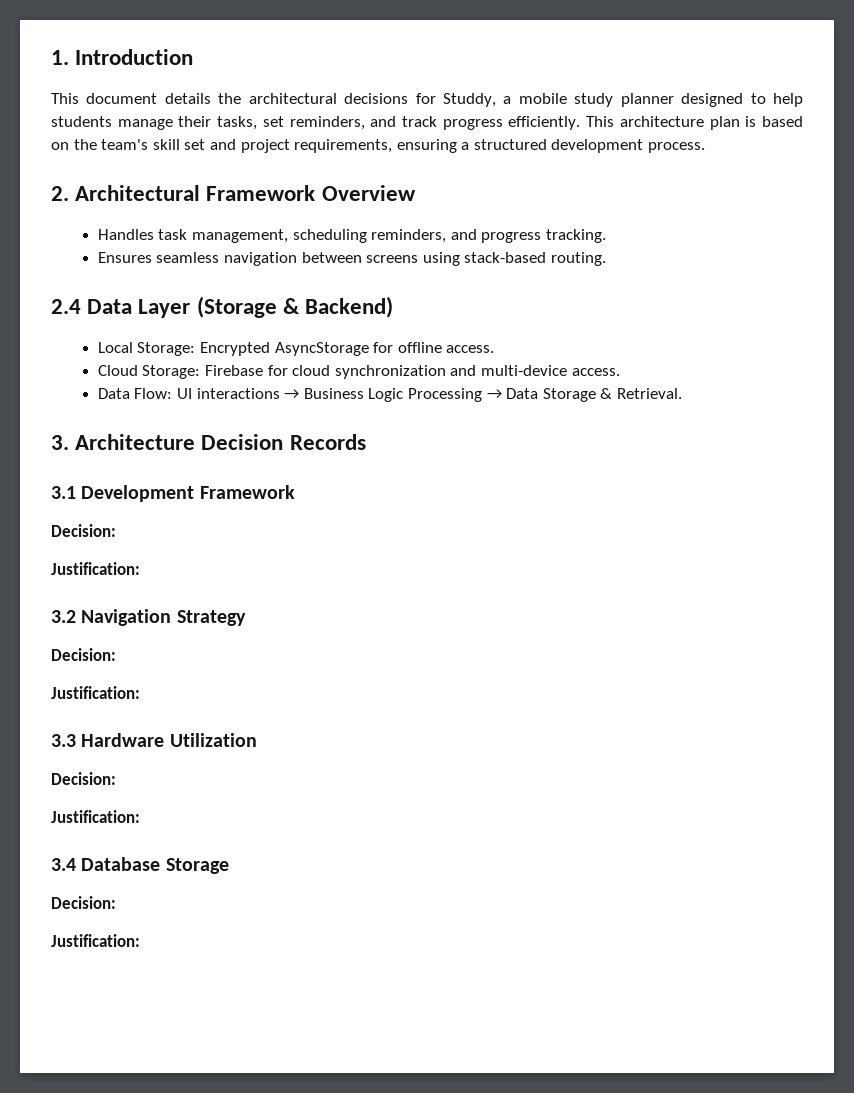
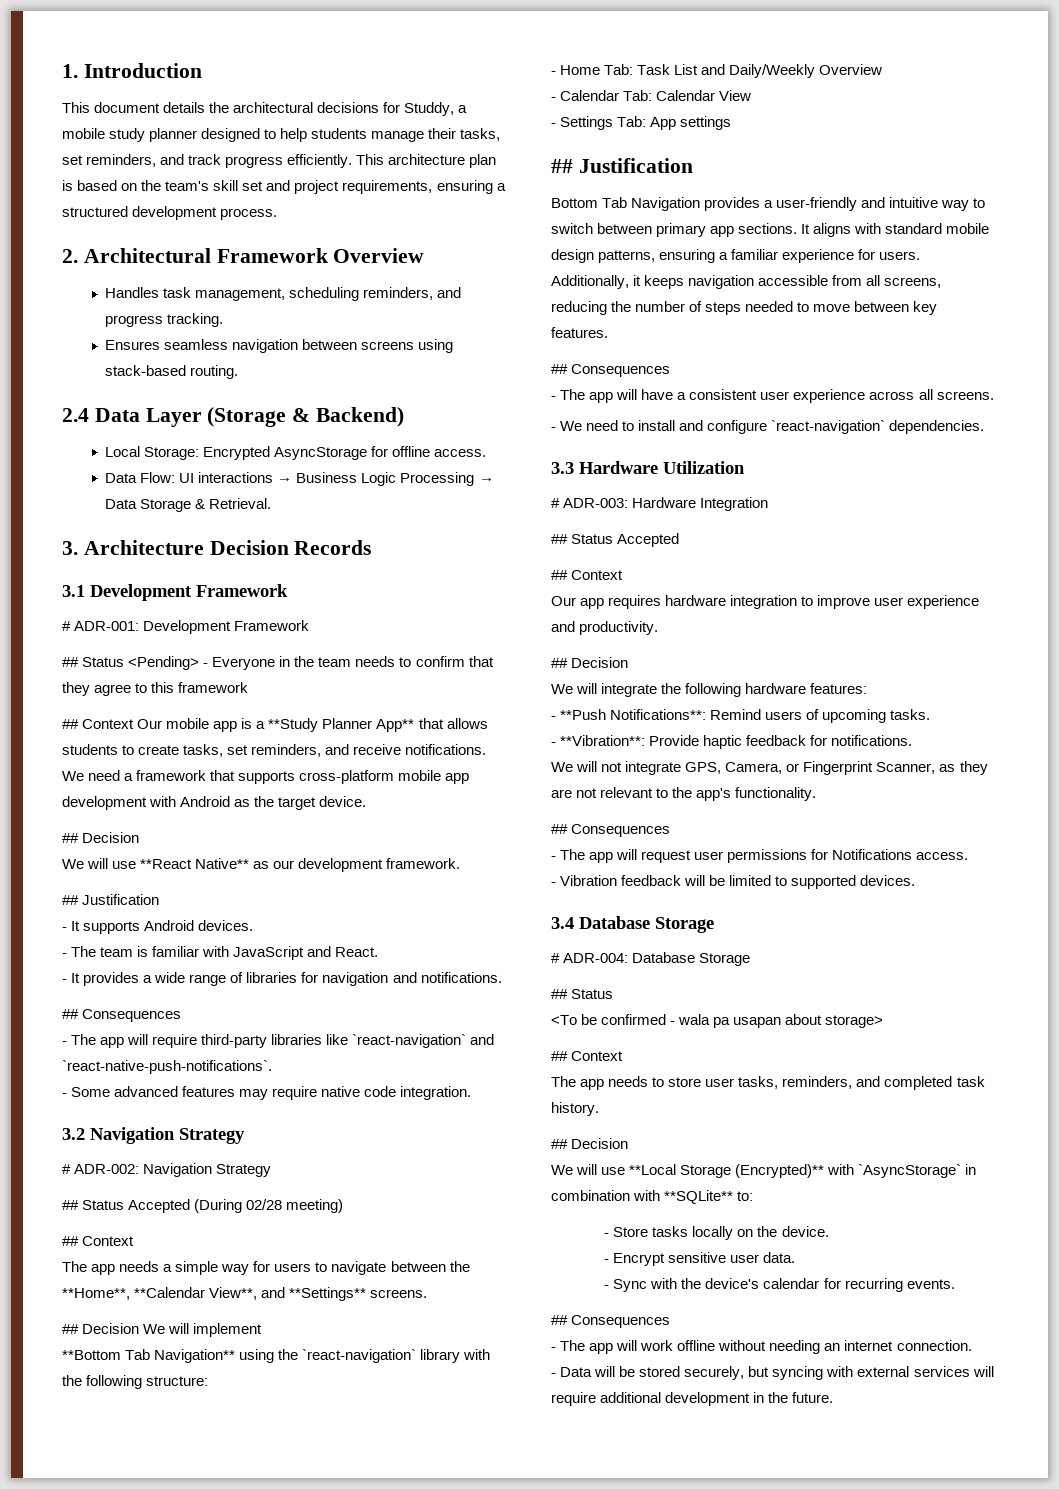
- Cloud Storage: Firebase for cloud synchronization and multi-device access.
  3.1 Development Framework
- Decision:
- Justification:
+ # ADR-001: Development Framework
+ ## Status <Pending> - Everyone in the team needs to confirm that they agree to this framework
+ ## Context Our mobile app is a **Study Planner App** that allows students to create tasks, set reminders, and receive notifications. We need a framework that supports cross-platform mobile app development with Android as the target device.
+ ## Decision
+ We will use **React Native** as our development framework.
+ ## Justification
+ - It supports Android devices.
+ - The team is familiar with JavaScript and React.
+ - It provides a wide range of libraries for navigation and notifications.
+ ## Consequences
+ - The app will require third-party libraries like `react-navigation` and `react-native-push-notifications`.
+ - Some advanced features may require native code integration.
  3.2 Navigation Strategy
- Decision:
- Justification:
+ # ADR-002: Navigation Strategy
+ ## Status Accepted (During 02/28 meeting)
+ ## Context
+ The app needs a simple way for users to navigate between the **Home**, **Calendar View**, and **Settings** screens.
+ ## Decision We will implement
+ **Bottom Tab Navigation** using the `react-navigation` library with the following structure:
+ - Home Tab: Task List and Daily/Weekly Overview
+ - Calendar Tab: Calendar View
+ - Settings Tab: App settings
+ ## Justification
+ Bottom Tab Navigation provides a user-friendly and intuitive way to switch between primary app sections. It aligns with standard mobile design patterns, ensuring a familiar experience for users. Additionally, it keeps navigation accessible from all screens, reducing the number of steps needed to move between key features.
+ ## Consequences
+ - The app will have a consistent user experience across all screens.
+ - We need to install and configure `react-navigation` dependencies.
  3.3 Hardware Utilization
- Decision:
- Justification:
+ # ADR-003: Hardware Integration
+ ## Status Accepted
+ ## Context
+ Our app requires hardware integration to improve user experience and productivity.
+ ## Decision
+ We will integrate the following hardware features:
+ - **Push Notifications**: Remind users of upcoming tasks.
+ - **Vibration**: Provide haptic feedback for notifications.
+ We will not integrate GPS, Camera, or Fingerprint Scanner, as they are not relevant to the app's functionality.
+ ## Consequences
+ - The app will request user permissions for Notifications access.
+ - Vibration feedback will be limited to supported devices.
  3.4 Database Storage
- Decision:
- Justification:
+ # ADR-004: Database Storage
+ ## Status
+ <To be confirmed - wala pa usapan about storage>
+ ## Context
+ The app needs to store user tasks, reminders, and completed task history.
+ ## Decision
+ We will use **Local Storage (Encrypted)** with `AsyncStorage` in combination with **SQLite** to:
+ - Store tasks locally on the device.
+ - Encrypt sensitive user data.
+ - Sync with the device's calendar for recurring events.
+ ## Consequences
+ - The app will work offline without needing an internet connection.
+ - Data will be stored securely, but syncing with external services will require additional development in the future.

